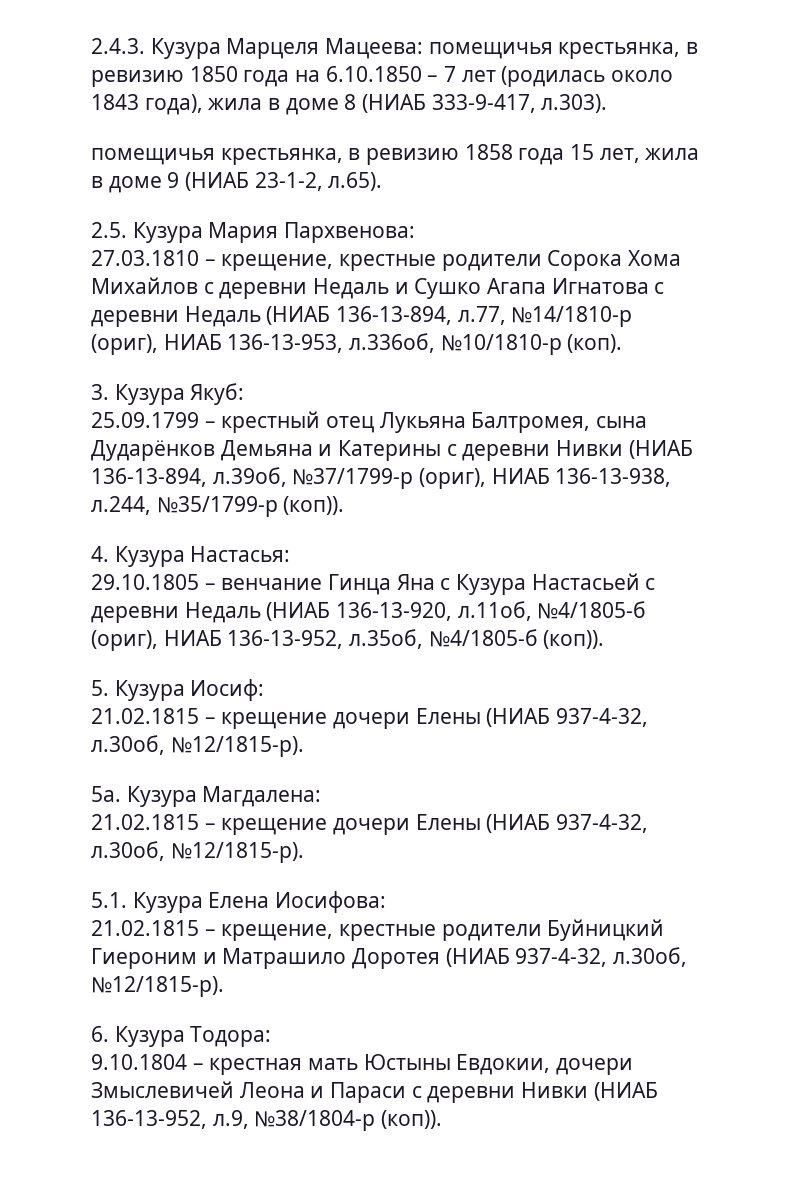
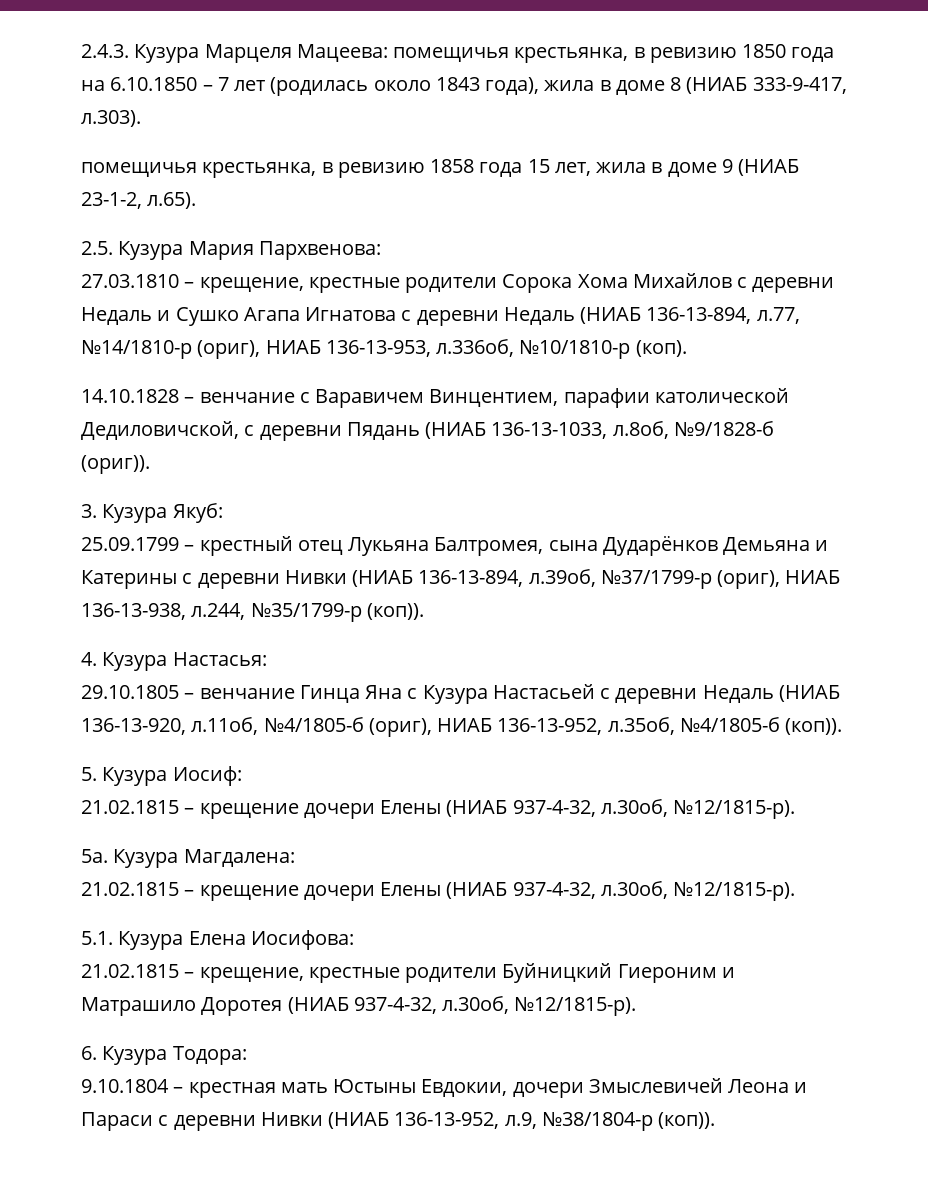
+ 14.10.1828 – венчание с Варавичем Винцентием, парафии католической Дедиловичской, с деревни Пядань (НИАБ 136-13-1033, л.8об, №9/1828-б (ориг)).

